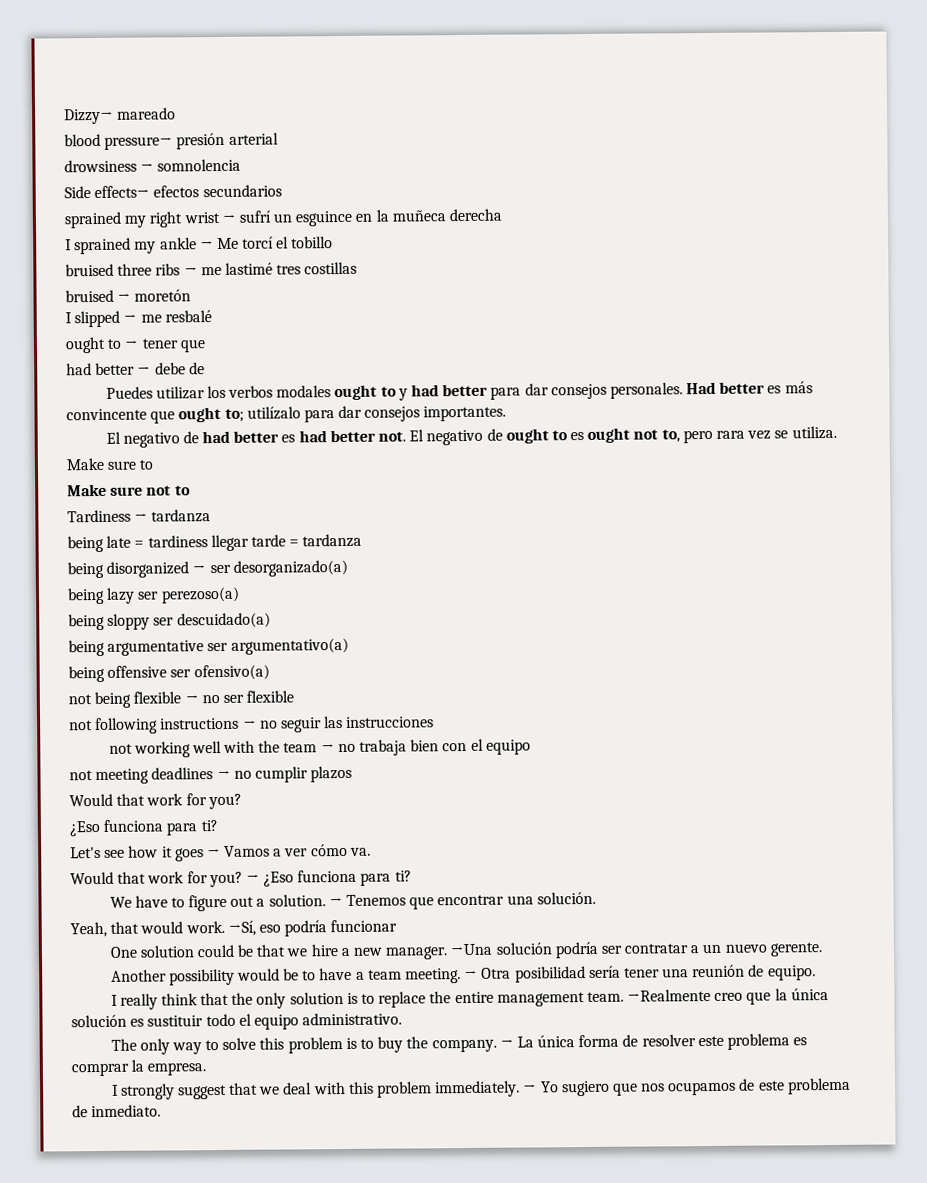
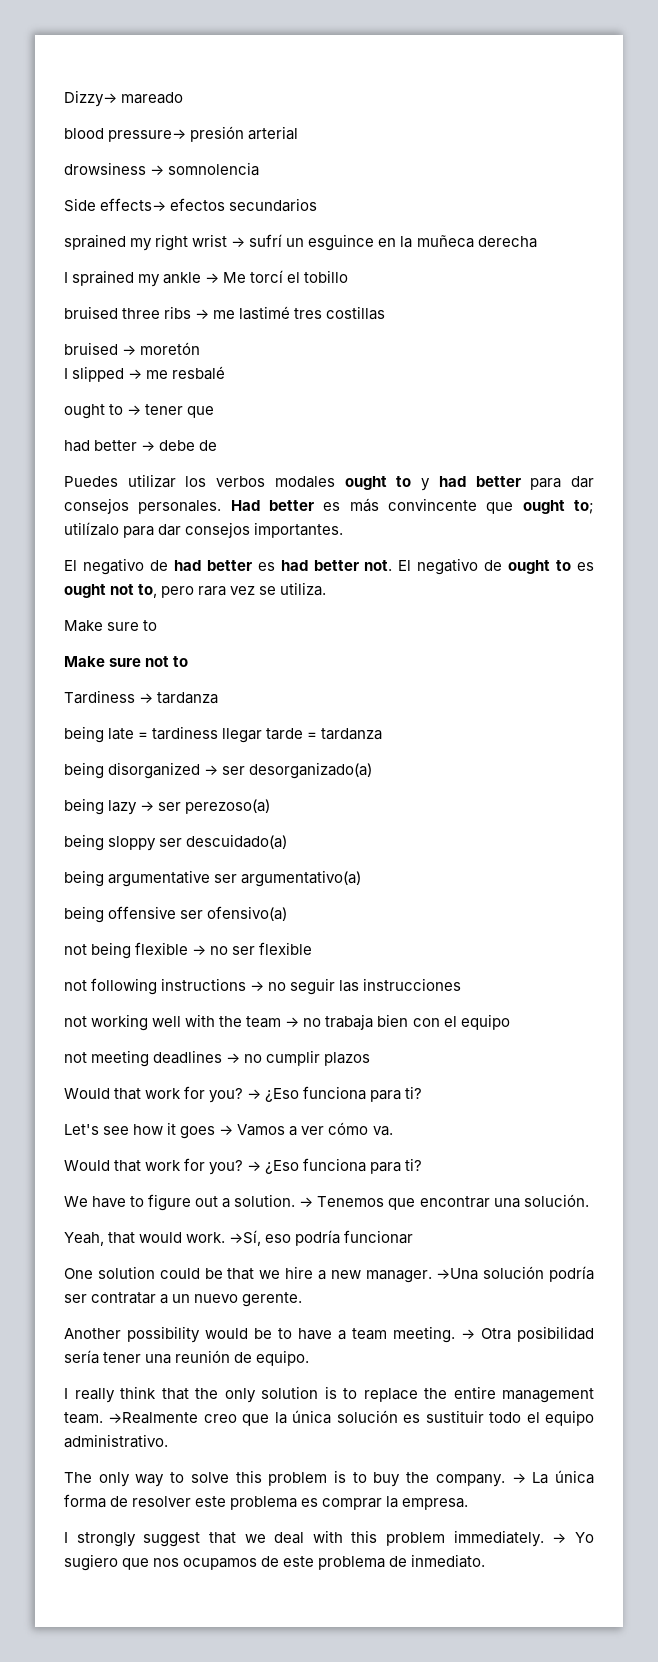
- being lazy ser perezoso(a)
+ being lazy → ser perezoso(a)
  not meeting deadlines → no cumplir plazos
- Would that work for you?
- ¿Eso funciona para ti?
+ Would that work for you? → ¿Eso funciona para ti?

